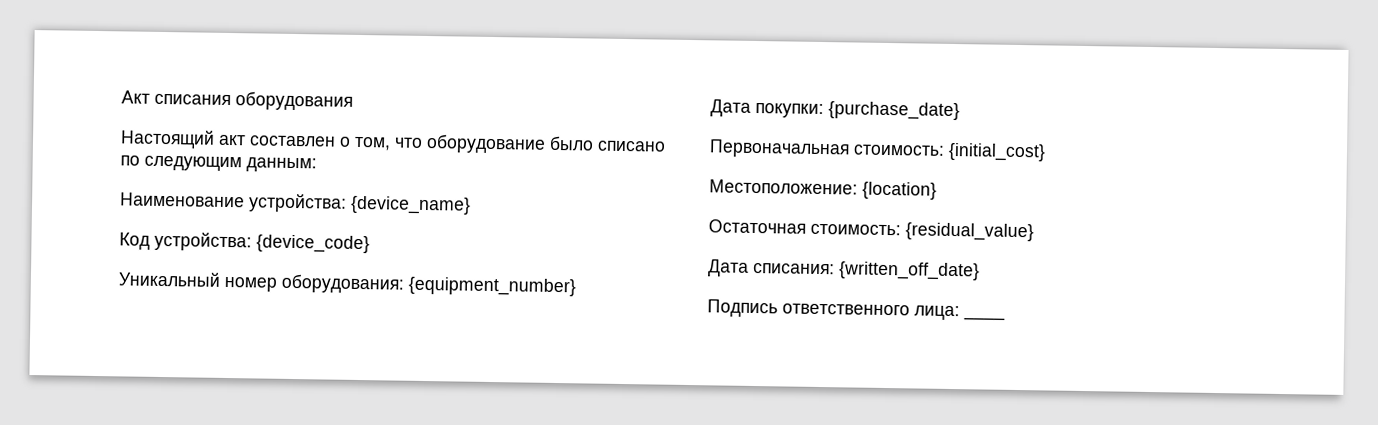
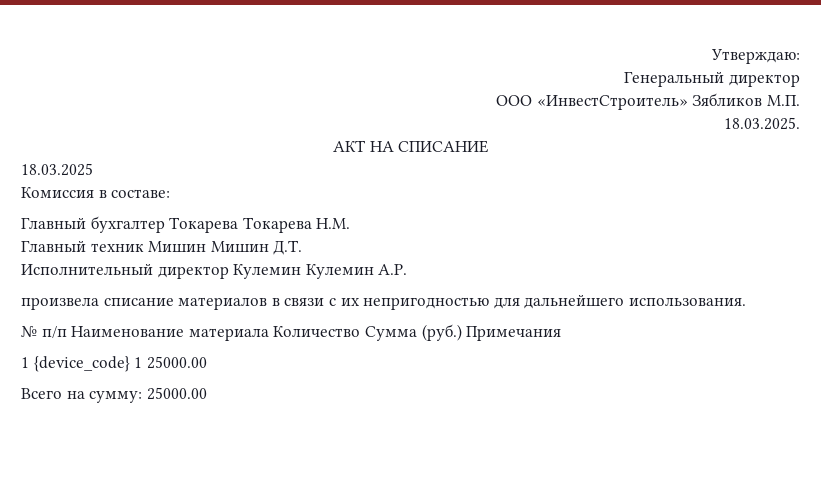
- Акт списания оборудования
- Настоящий акт составлен о том, что оборудование было списано по следующим данным:
- Наименование устройства: {device_name}
- Код устройства: {device_code}
- Уникальный номер оборудования: {equipment_number}
- Дата покупки: {purchase_date}
- Первоначальная стоимость: {initial_cost}
- Местоположение: {location}
- Остаточная стоимость: {residual_value}
- Дата списания: {written_off_date}
- Подпись ответственного лица: ____
+ Утверждаю:
+ Генеральный директор
+ ООО «ИнвестСтроитель» Зябликов М.П.
+ 18.03.2025.
+ АКТ НА СПИСАНИЕ
+ 18.03.2025
+ Комиссия в составе:
+ Главный бухгалтер Токарева Токарева Н.М.
+ Главный техник Мишин Мишин Д.Т.
+ Исполнительный директор Кулемин Кулемин А.Р.
+ произвела списание материалов в связи с их непригодностью для дальнейшего использования.
+ № п/п Наименование материала Количество Сумма (руб.) Примечания
+ 1 {device_code} 1 25000.00
+ Всего на сумму: 25000.00

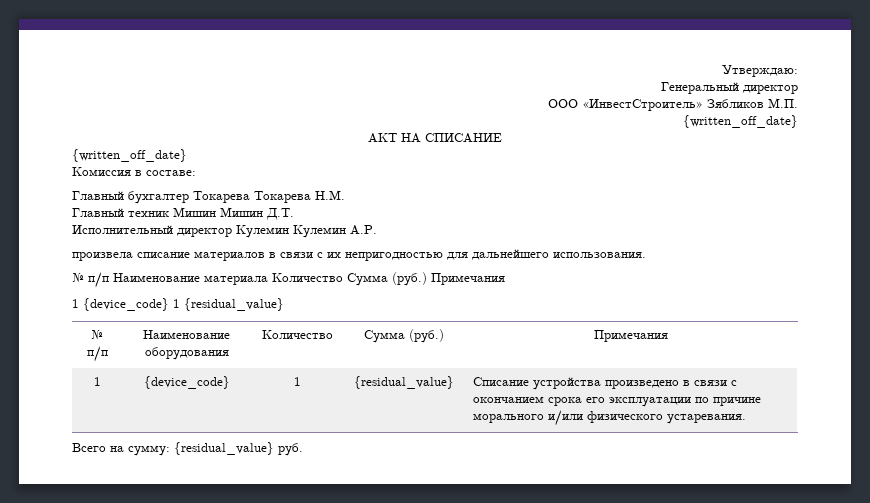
  ООО «ИнвестСтроитель» Зябликов М.П.
- 18.03.2025.
+ {written_off_date}
  АКТ НА СПИСАНИЕ
- 18.03.2025
+ {written_off_date}
- 1 {device_code} 1 25000.00
+ 1 {device_code} 1 {residual_value}
+ № п/п | Наименование оборудования | Количество | Сумма (руб.) | Примечания
+ 1 | {device_code} | 1 | {residual_value} | Списание устройства произведено в связи с окончанием срока его эксплуатации по причине морального и/или физического устаревания.
- Всего на сумму: 25000.00
+ Всего на сумму: {residual_value} руб.

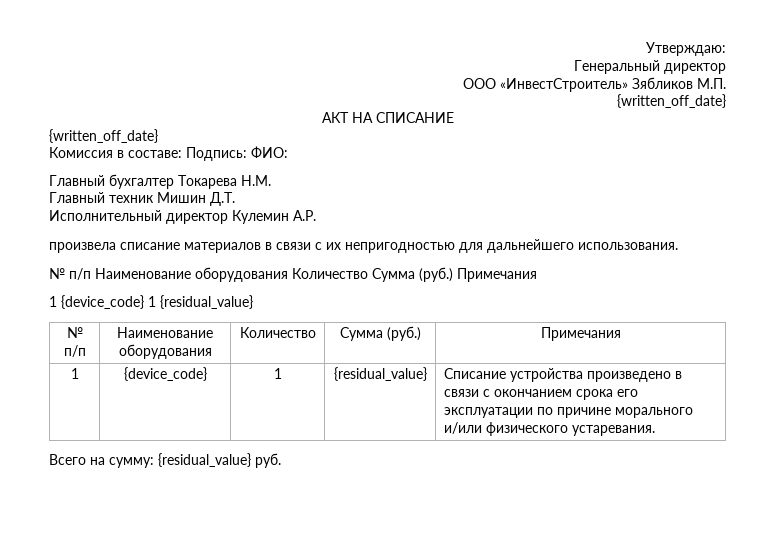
- Комиссия в составе:
+ Комиссия в составе: Подпись: ФИО:
- Главный бухгалтер Токарева Токарева Н.М.
+ Главный бухгалтер Токарева Н.М.
- Главный техник Мишин Мишин Д.Т.
+ Главный техник Мишин Д.Т.
- Исполнительный директор Кулемин Кулемин А.Р.
+ Исполнительный директор Кулемин А.Р.
- № п/п Наименование материала Количество Сумма (руб.) Примечания
+ № п/п Наименование оборудования Количество Сумма (руб.) Примечания

